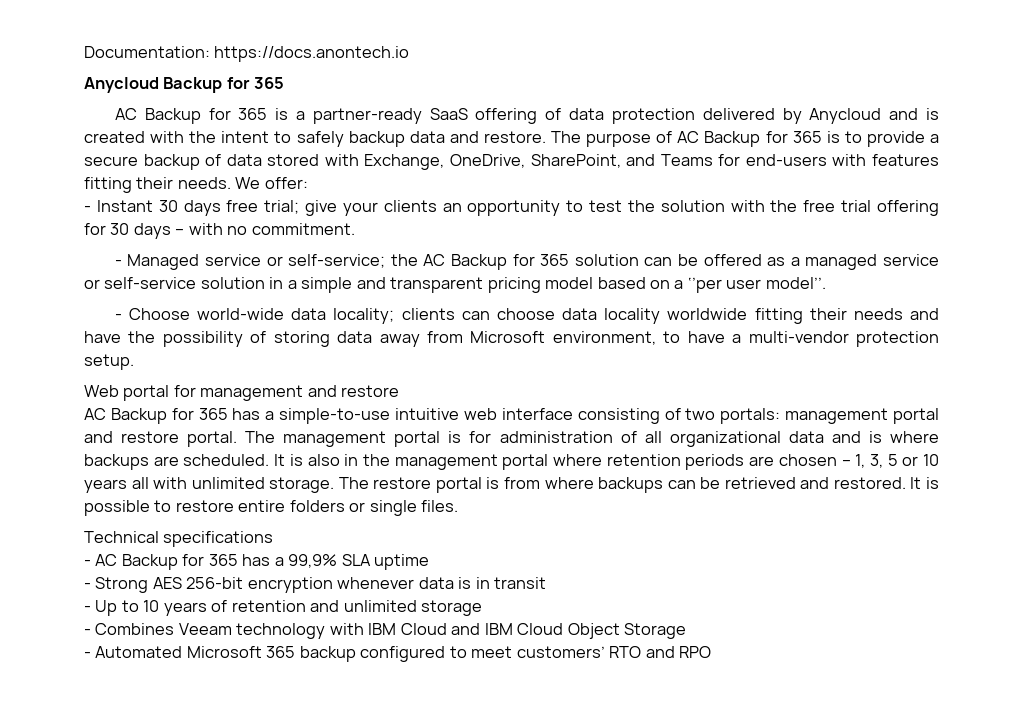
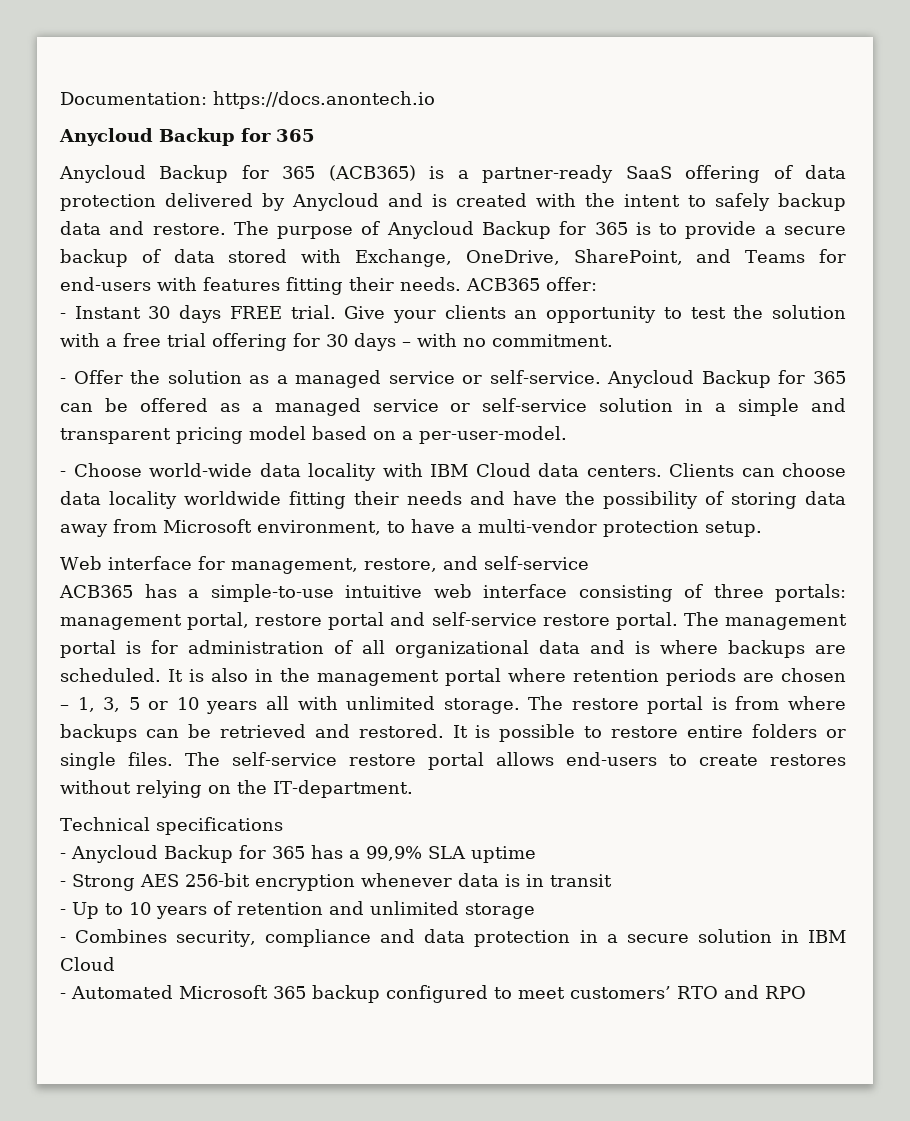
- AC Backup for 365 is a partner-ready SaaS offering of data protection delivered by Anycloud and is created with the intent to safely backup data and restore.
+ Anycloud Backup for 365 (ACB365) is a partner-ready SaaS offering of data protection delivered by Anycloud and is created with the intent to safely backup data and restore.
- The purpose of AC Backup for 365 is to provide a secure backup of data stored with Exchange, OneDrive, SharePoint, and Teams for end-users with features fitting their needs.
+ The purpose of Anycloud Backup for 365 is to provide a secure backup of data stored with Exchange, OneDrive, SharePoint, and Teams for end-users with features fitting their needs.
- We offer:
+ ACB365 offer:
- - Instant 30 days free trial; give your clients an opportunity to test the solution with the free trial offering for 30 days – with no commitment.
+ - Instant 30 days FREE trial. Give your clients an opportunity to test the solution with a free trial offering for 30 days – with no commitment.
- - Managed service or self-service; the AC Backup for 365 solution can be offered as a managed service or self-service solution in a simple and transparent pricing model based on a ‘’per user model’’.
+ - Offer the solution as a managed service or self-service. Anycloud Backup for 365 can be offered as a managed service or self-service solution in a simple and transparent pricing model based on a per-user-model.
- - Choose world-wide data locality; clients can choose data locality worldwide fitting their needs and have the possibility of storing data away from Microsoft environment, to have a multi-vendor protection setup.
+ - Choose world-wide data locality with IBM Cloud data centers. Clients can choose data locality worldwide fitting their needs and have the possibility of storing data away from Microsoft environment, to have a multi-vendor protection setup.
- Web portal for management and restore
- AC Backup for 365 has a simple-to-use intuitive web interface consisting of two portals: management portal and restore portal.
+ Web interface for management, restore, and self-service
+ ACB365 has a simple-to-use intuitive web interface consisting of three portals: management portal, restore portal and self-service restore portal.
+ The self-service restore portal allows end-users to create restores without relying on the IT-department.
- - AC Backup for 365 has a 99,9% SLA uptime
+ - Anycloud Backup for 365 has a 99,9% SLA uptime
- - Combines Veeam technology with IBM Cloud and IBM Cloud Object Storage
+ - Combines security, compliance and data protection in a secure solution in IBM Cloud

